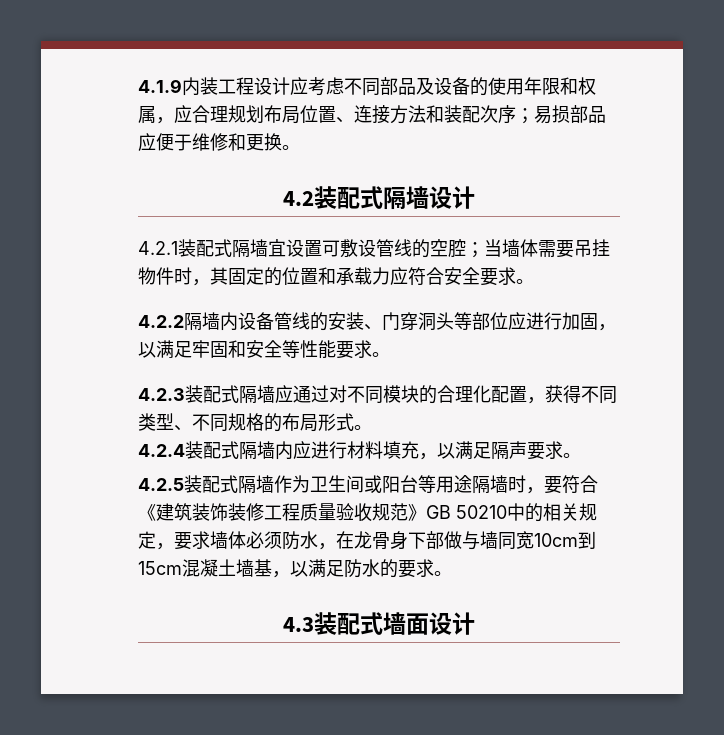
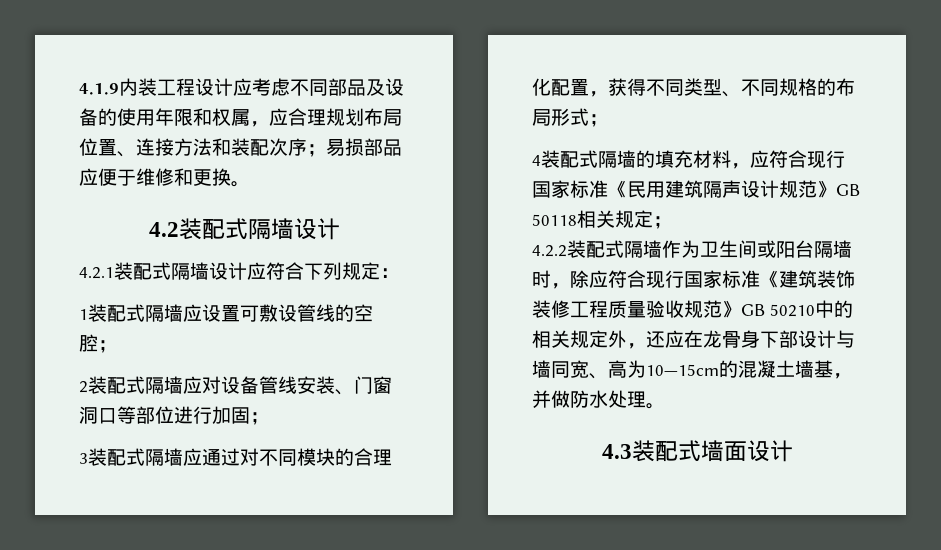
- 4.2.1装配式隔墙宜设置可敷设管线的空腔；当墙体需要吊挂物件时，其固定的位置和承载力应符合安全要求。
- 4.2.2隔墙内设备管线的安装、门穿洞头等部位应进行加固，以满足牢固和安全等性能要求。
- 4.2.3装配式隔墙应通过对不同模块的合理化配置，获得不同类型、不同规格的布局形式。
- 4.2.4装配式隔墙内应进行材料填充，以满足隔声要求。
- 4.2.5装配式隔墙作为卫生间或阳台等用途隔墙时，要符合《建筑装饰装修工程质量验收规范》GB 50210中的相关规定，要求墙体必须防水，在龙骨身下部做与墙同宽10cm到15cm混凝土墙基，以满足防水的要求。
+ 4.2.1装配式隔墙设计应符合下列规定：
+ 1装配式隔墙应设置可敷设管线的空腔；
+ 2装配式隔墙应对设备管线安装、门窗洞口等部位进行加固；
+ 3装配式隔墙应通过对不同模块的合理化配置，获得不同类型、不同规格的布局形式；
+ 4装配式隔墙的填充材料，应符合现行国家标准《民用建筑隔声设计规范》GB 50118相关规定；
+ 4.2.2装配式隔墙作为卫生间或阳台隔墙时，除应符合现行国家标准《建筑装饰装修工程质量验收规范》GB 50210中的相关规定外，还应在龙骨身下部设计与墙同宽、高为10—15cm的混凝土墙基，并做防水处理。

